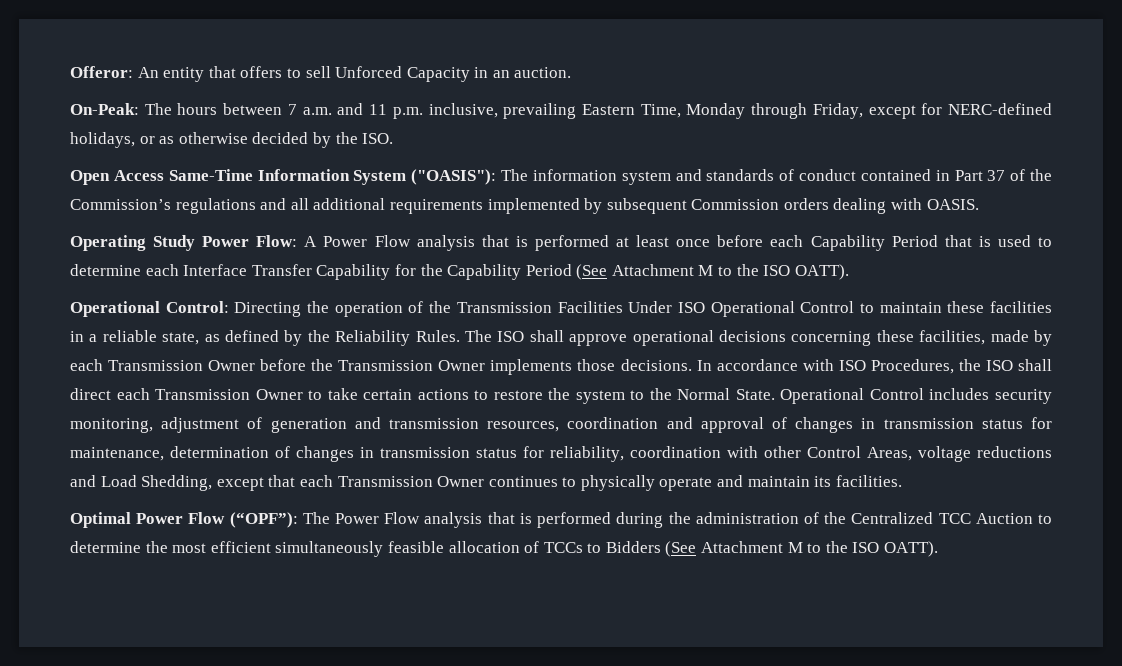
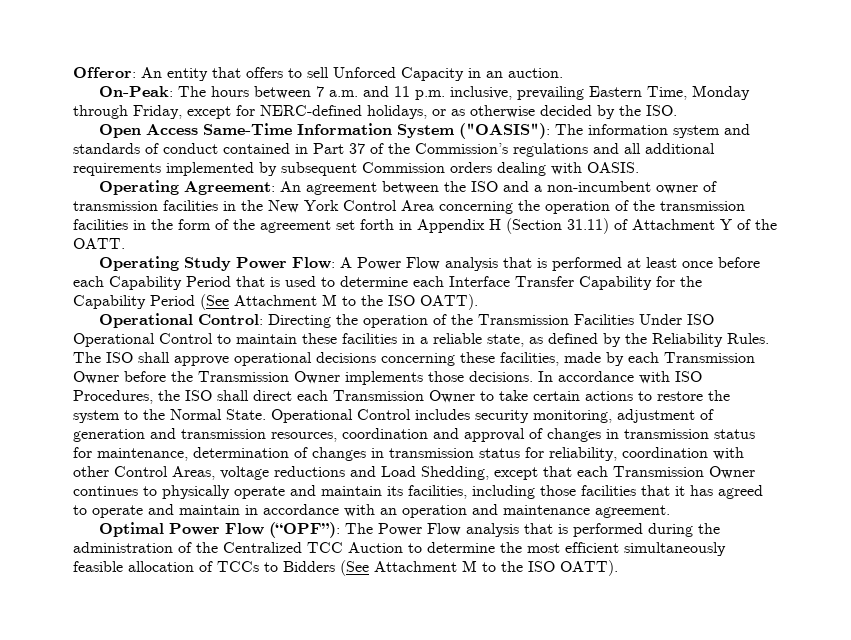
+ Operating Agreement: An agreement between the ISO and a non-incumbent owner of transmission facilities in the New York Control Area concerning the operation of the transmission facilities in the form of the agreement set forth in Appendix H (Section 31.11) of Attachment Y of the OATT.
- Operational Control includes security monitoring, adjustment of generation and transmission resources, coordination and approval of changes in transmission status for maintenance, determination of changes in transmission status for reliability, coordination with other Control Areas, voltage reductions and Load Shedding, except that each Transmission Owner continues to physically operate and maintain its facilities.
+ Operational Control includes security monitoring, adjustment of generation and transmission resources, coordination and approval of changes in transmission status for maintenance, determination of changes in transmission status for reliability, coordination with other Control Areas, voltage reductions and Load Shedding, except that each Transmission Owner continues to physically operate and maintain its facilities, including those facilities that it has agreed to operate and maintain in accordance with an operation and maintenance agreement.

